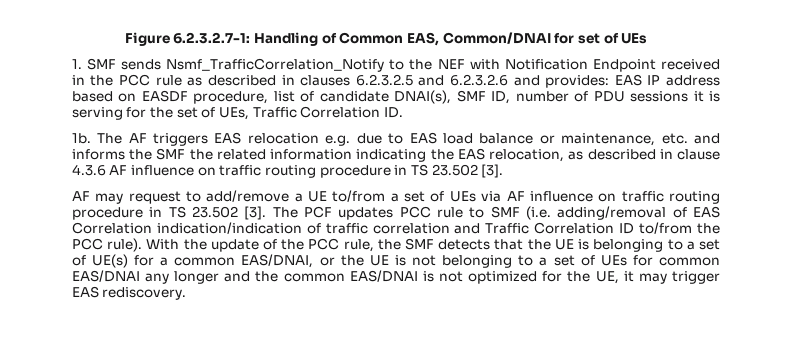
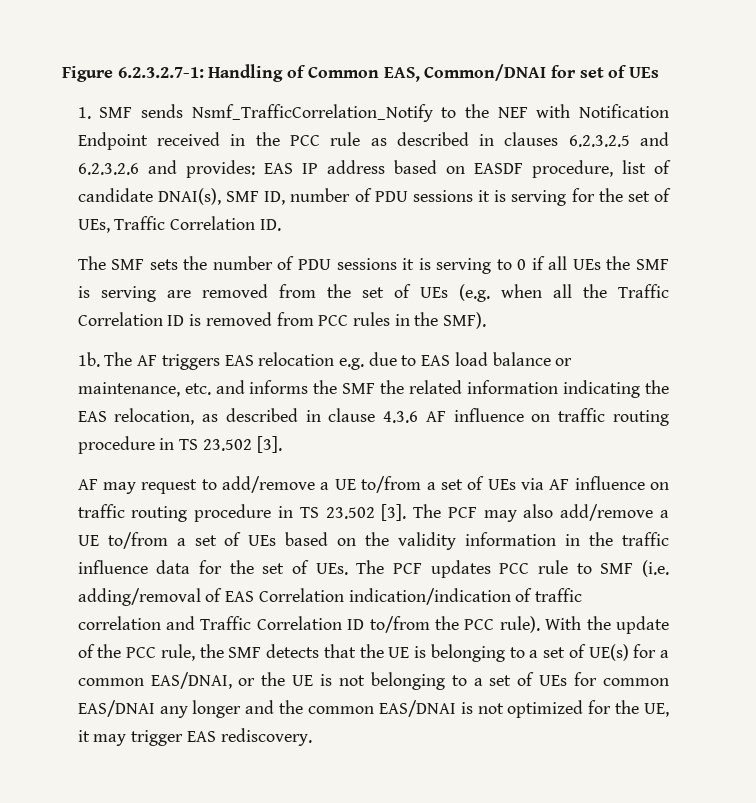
+ The SMF sets the number of PDU sessions it is serving to 0 if all UEs the SMF is serving are removed from the set of UEs (e.g. when all the Traffic Correlation ID is removed from PCC rules in the SMF).
- The PCF updates PCC rule to SMF (i.e. adding/removal of EAS Correlation indication/indication of traffic correlation and Traffic Correlation ID to/from the PCC rule).
+ The PCF may also add/remove a UE to/from a set of UEs based on the validity information in the traffic influence data for the set of UEs. The PCF updates PCC rule to SMF (i.e. adding/removal of EAS Correlation indication/indication of traffic correlation and Traffic Correlation ID to/from the PCC rule).

